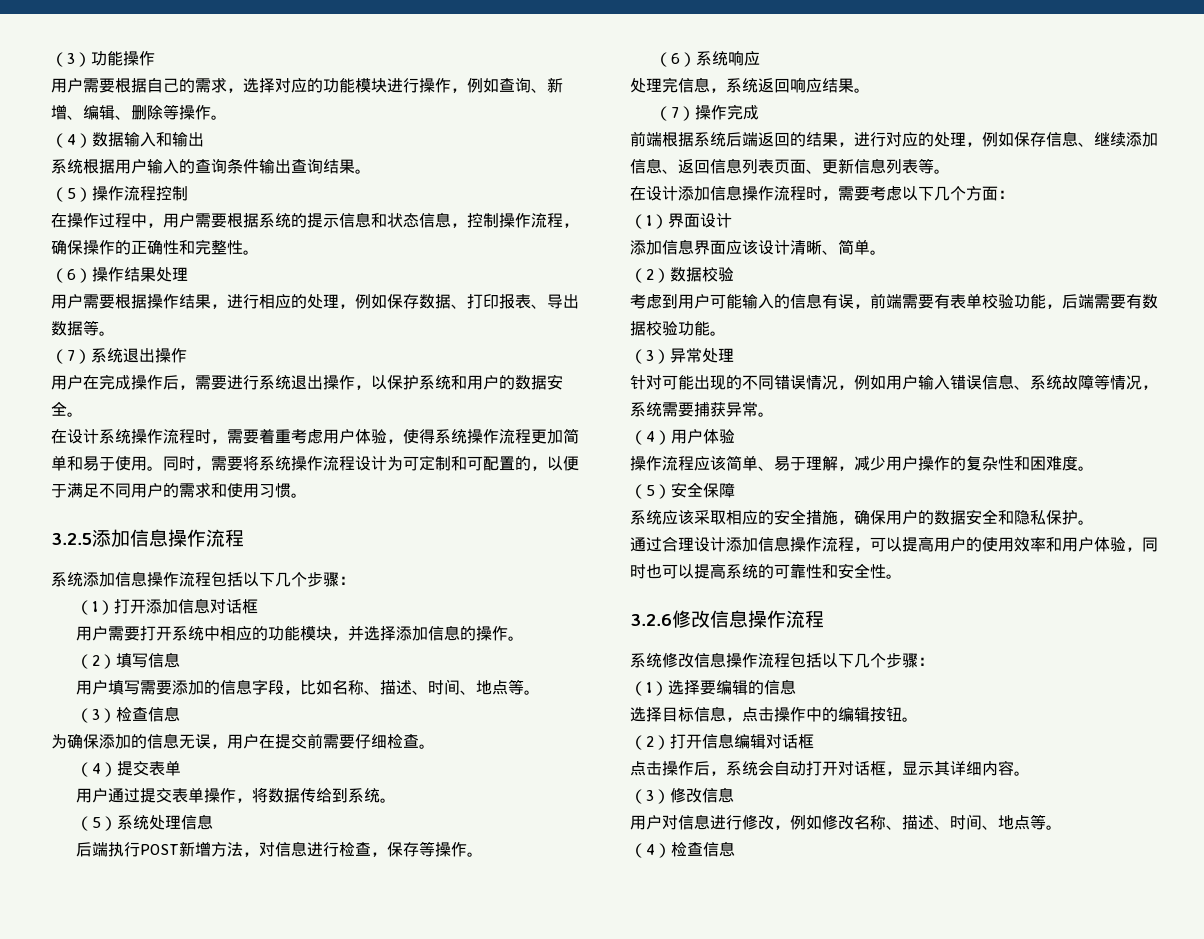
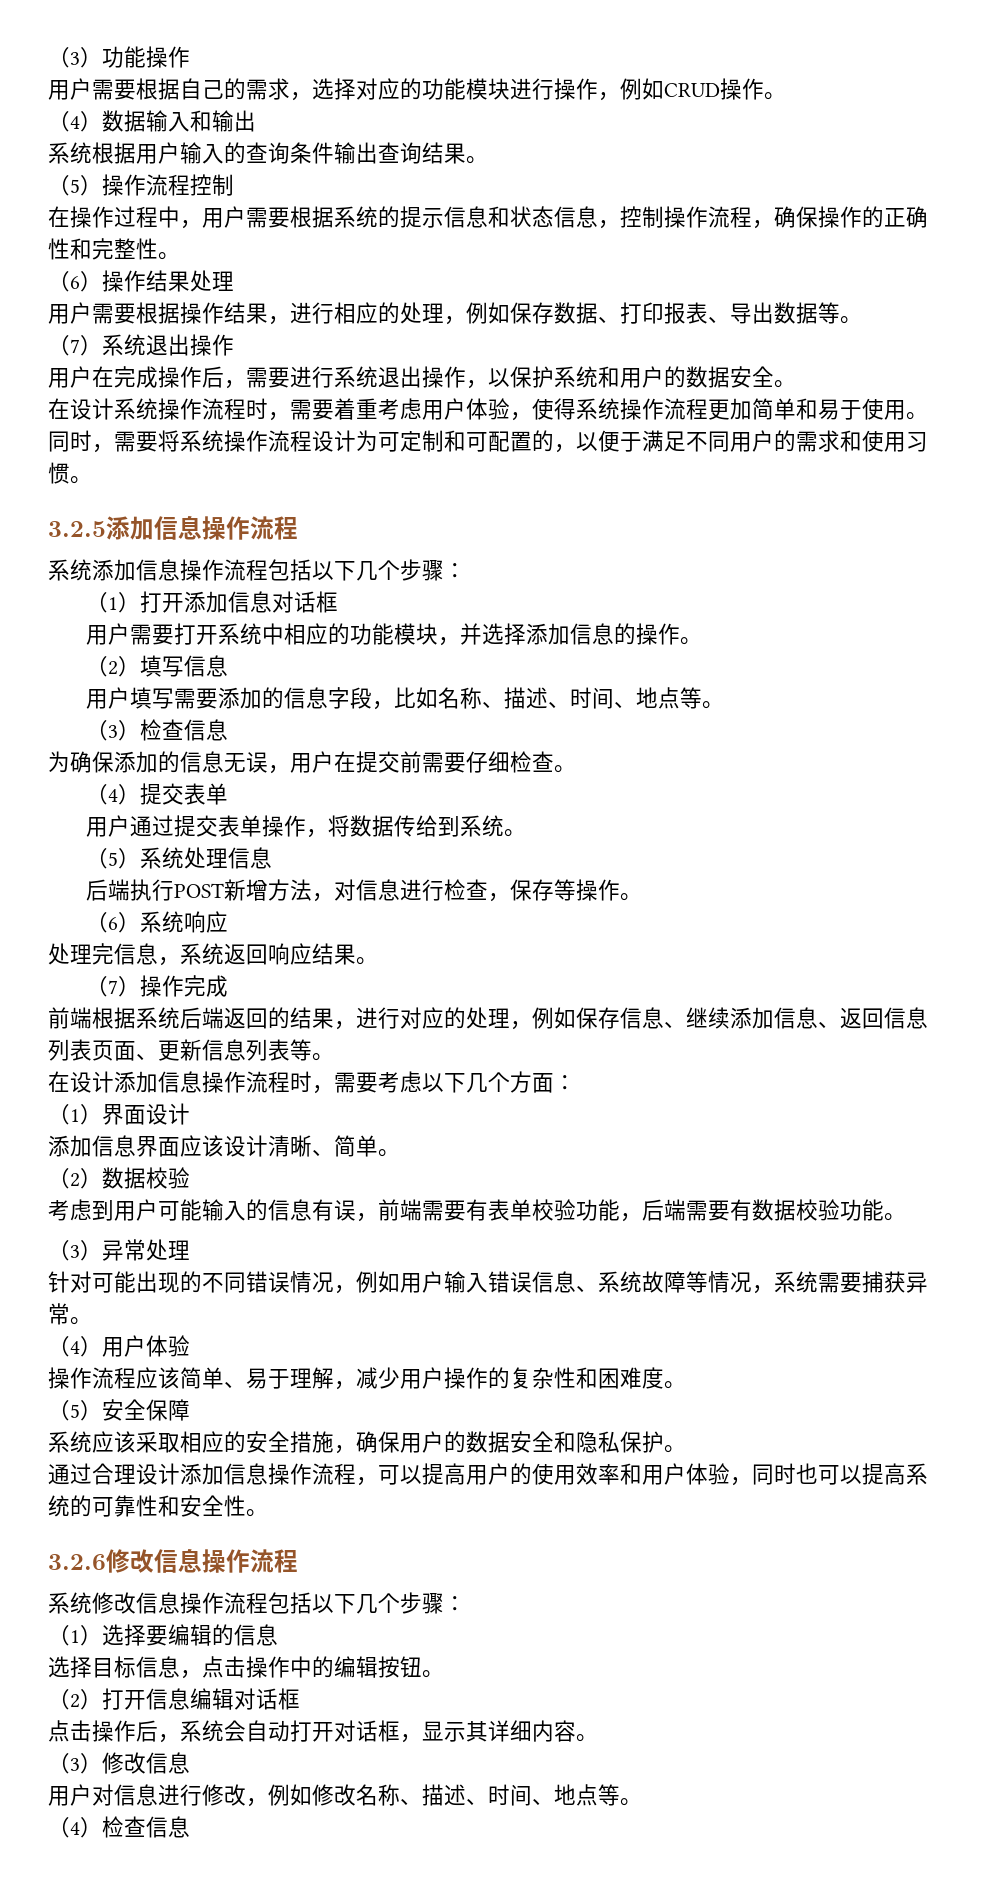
- 用户需要根据自己的需求，选择对应的功能模块进行操作，例如查询、新增、编辑、删除等操作。
+ 用户需要根据自己的需求，选择对应的功能模块进行操作，例如CRUD操作。

